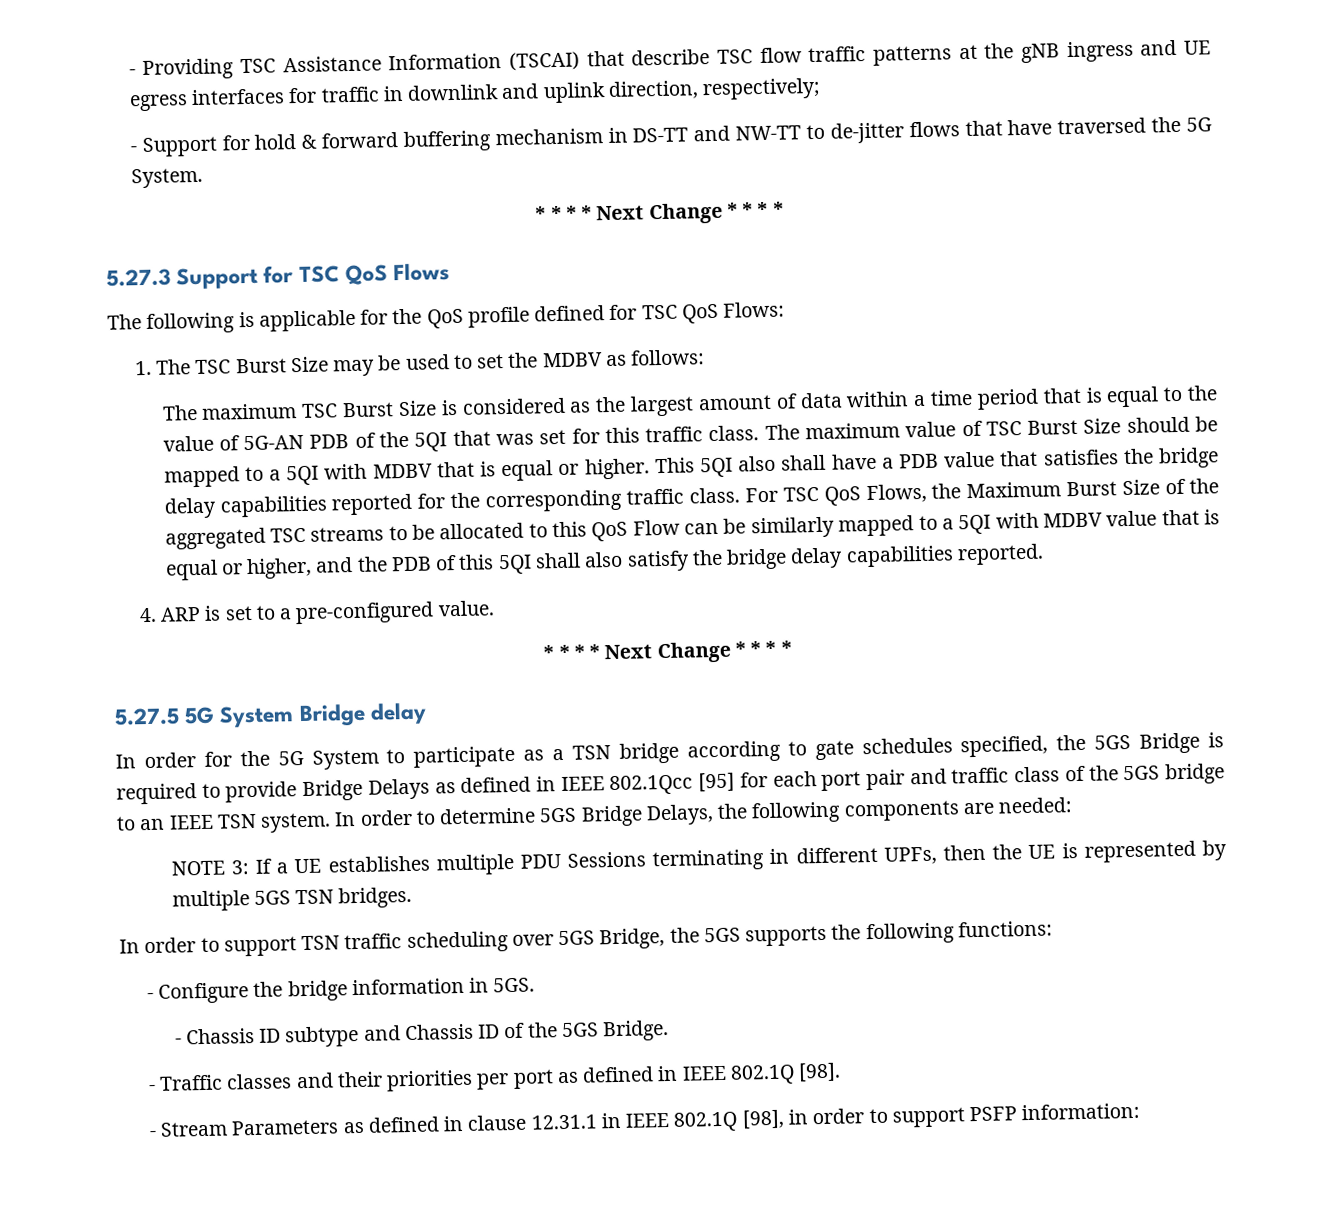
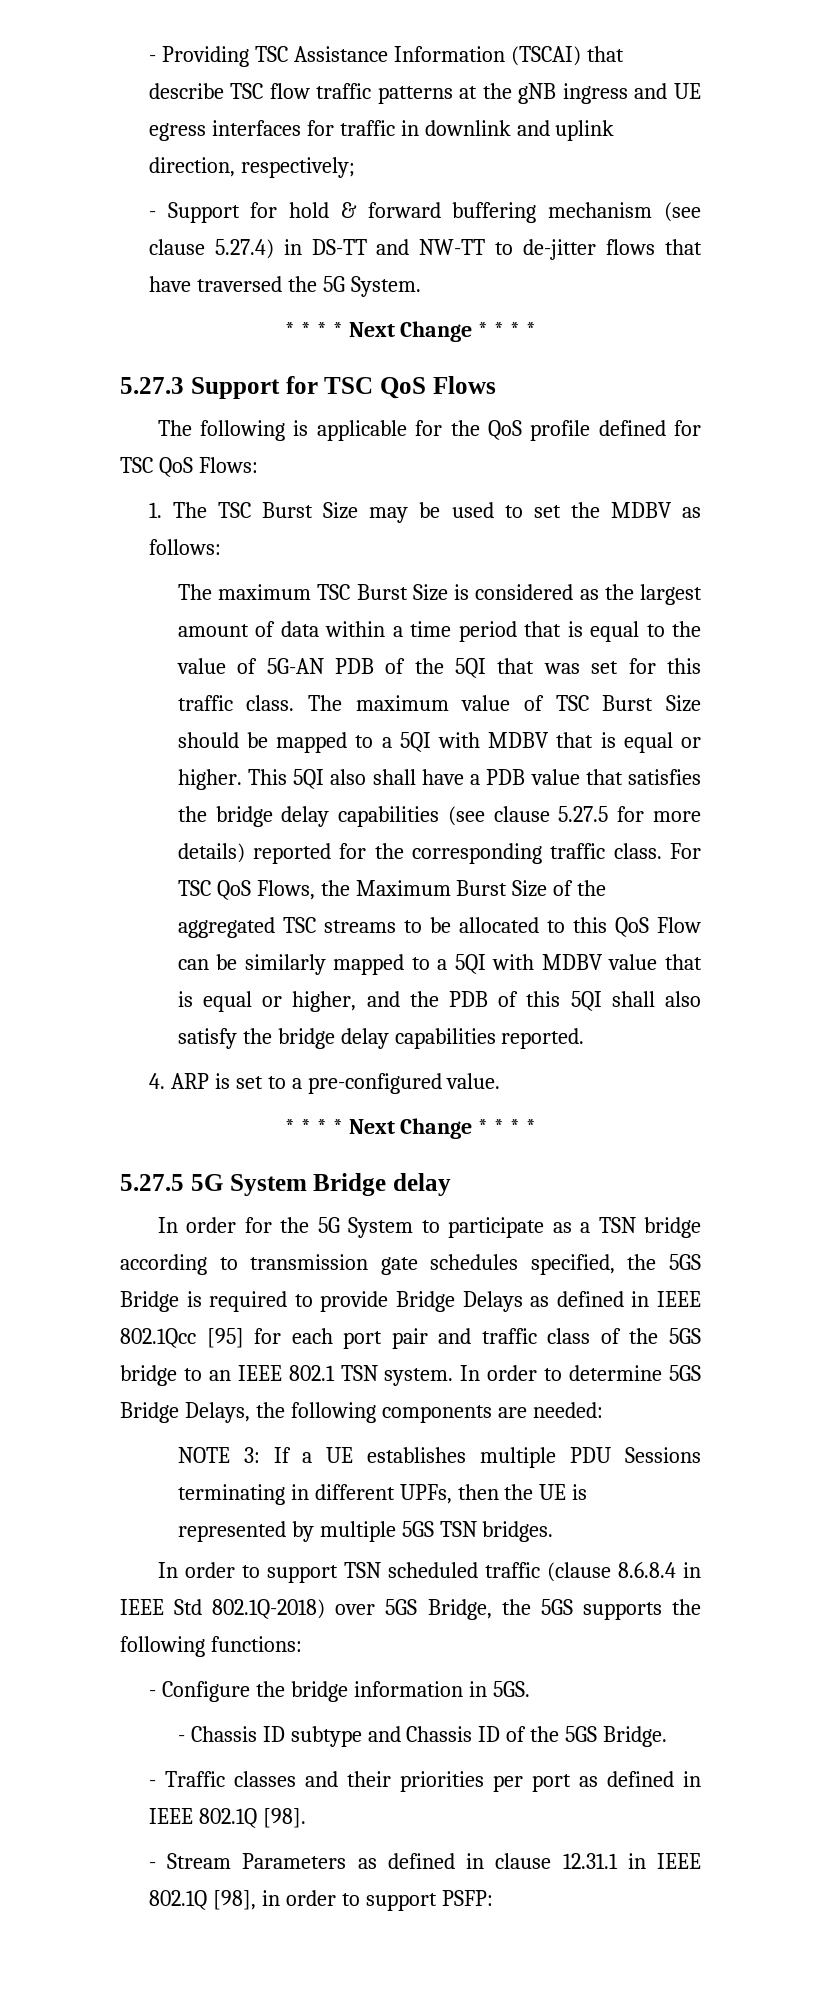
- - Support for hold & forward buffering mechanism in DS-TT and NW-TT to de-jitter flows that have traversed the 5G System.
+ - Support for hold & forward buffering mechanism (see clause 5.27.4) in DS-TT and NW-TT to de-jitter flows that have traversed the 5G System.
- This 5QI also shall have a PDB value that satisfies the bridge delay capabilities reported for the corresponding traffic class.
+ This 5QI also shall have a PDB value that satisfies the bridge delay capabilities (see clause 5.27.5 for more details) reported for the corresponding traffic class.
- In order for the 5G System to participate as a TSN bridge according to gate schedules specified, the 5GS Bridge is required to provide Bridge Delays as defined in IEEE 802.1Qcc [95] for each port pair and traffic class of the 5GS bridge to an IEEE TSN system.
+ In order for the 5G System to participate as a TSN bridge according to transmission gate schedules specified, the 5GS Bridge is required to provide Bridge Delays as defined in IEEE 802.1Qcc [95] for each port pair and traffic class of the 5GS bridge to an IEEE 802.1 TSN system.
- In order to support TSN traffic scheduling over 5GS Bridge, the 5GS supports the following functions:
+ In order to support TSN scheduled traffic (clause 8.6.8.4 in IEEE Std 802.1Q-2018) over 5GS Bridge, the 5GS supports the following functions:
- - Stream Parameters as defined in clause 12.31.1 in IEEE 802.1Q [98], in order to support PSFP information:
+ - Stream Parameters as defined in clause 12.31.1 in IEEE 802.1Q [98], in order to support PSFP:

